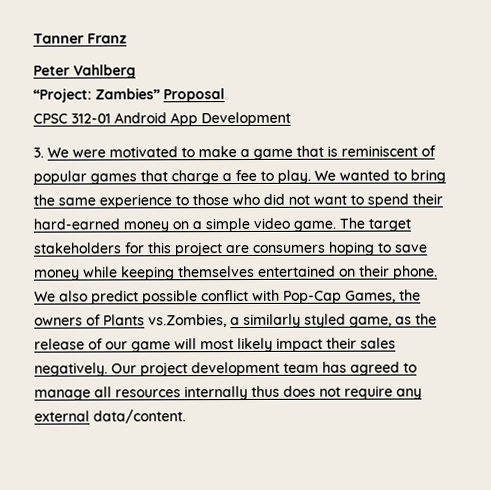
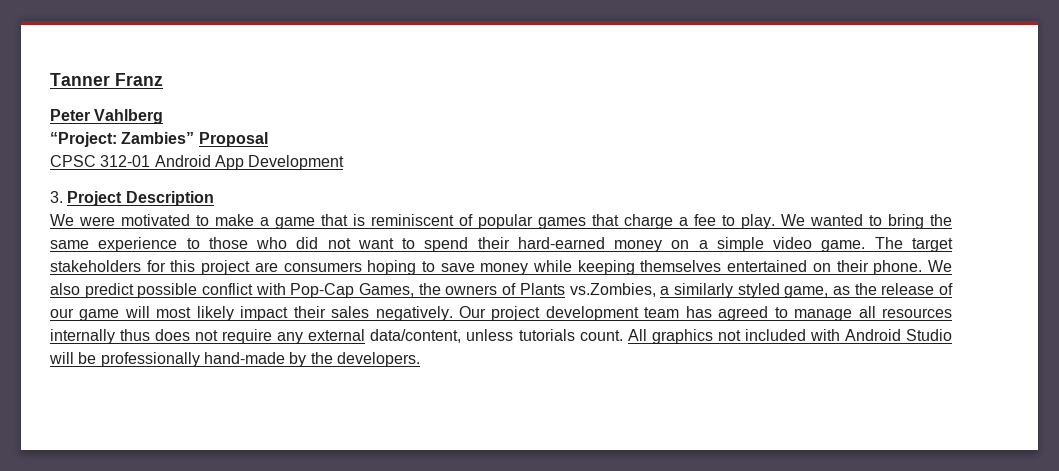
- 3. We were motivated to make a game that is reminiscent of popular games that charge a fee to play.
+ 3. Project Description
+ We were motivated to make a game that is reminiscent of popular games that charge a fee to play.
- Our project development team has agreed to manage all resources internally thus does not require any external data/content.
+ Our project development team has agreed to manage all resources internally thus does not require any external data/content, unless tutorials count. All graphics not included with Android Studio will be professionally hand-made by the developers.

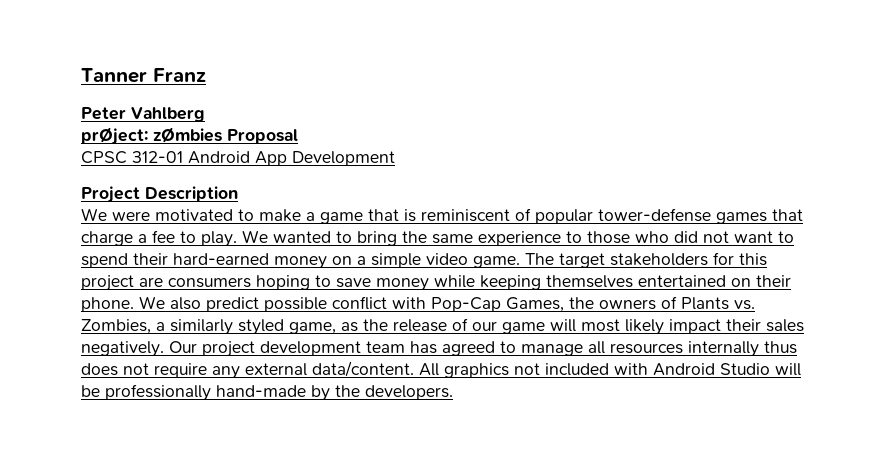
- “Project: Zambies” Proposal
+ prØject: zØmbies Proposal
- 3. Project Description
+ Project Description
- We were motivated to make a game that is reminiscent of popular games that charge a fee to play.
+ We were motivated to make a game that is reminiscent of popular tower-defense games that charge a fee to play.
- We also predict possible conflict with Pop-Cap Games, the owners of Plants vs.Zombies, a similarly styled game, as the release of our game will most likely impact their sales negatively.
+ We also predict possible conflict with Pop-Cap Games, the owners of Plants vs. Zombies, a similarly styled game, as the release of our game will most likely impact their sales negatively.
- Our project development team has agreed to manage all resources internally thus does not require any external data/content, unless tutorials count.
+ Our project development team has agreed to manage all resources internally thus does not require any external data/content.

